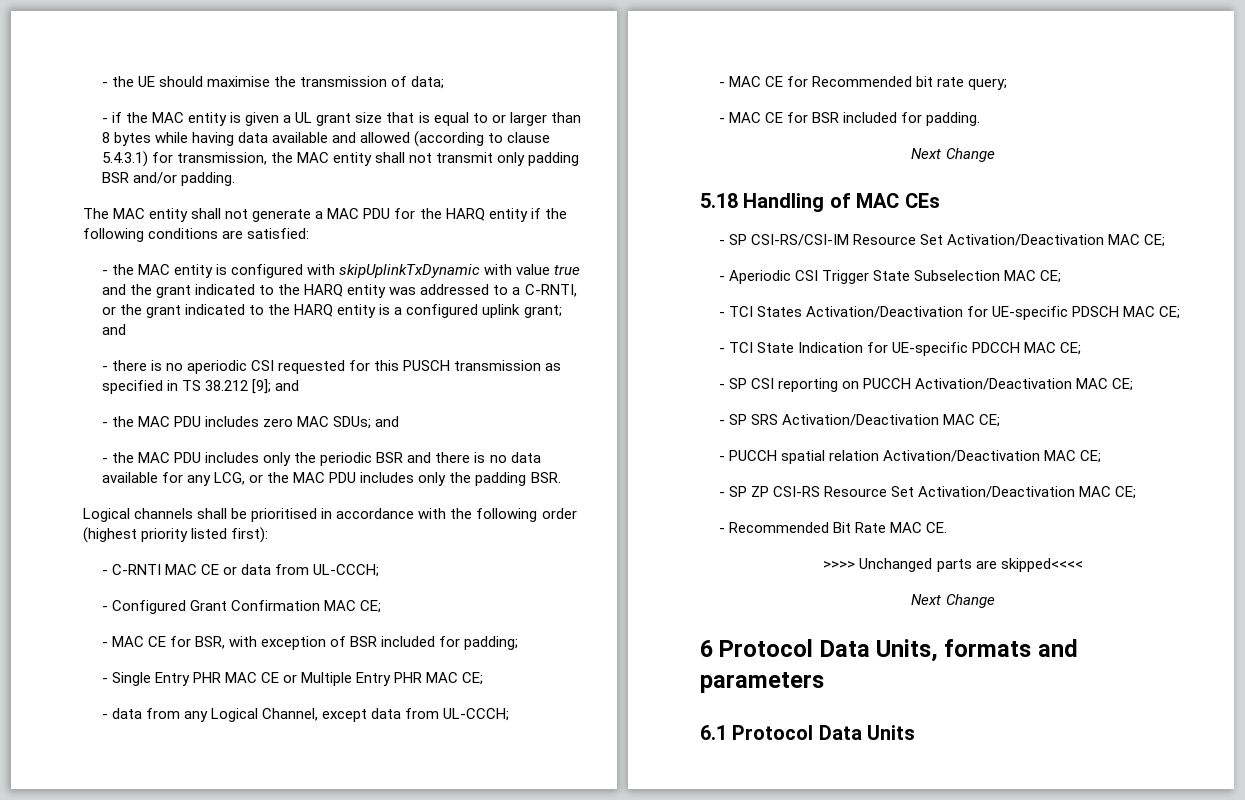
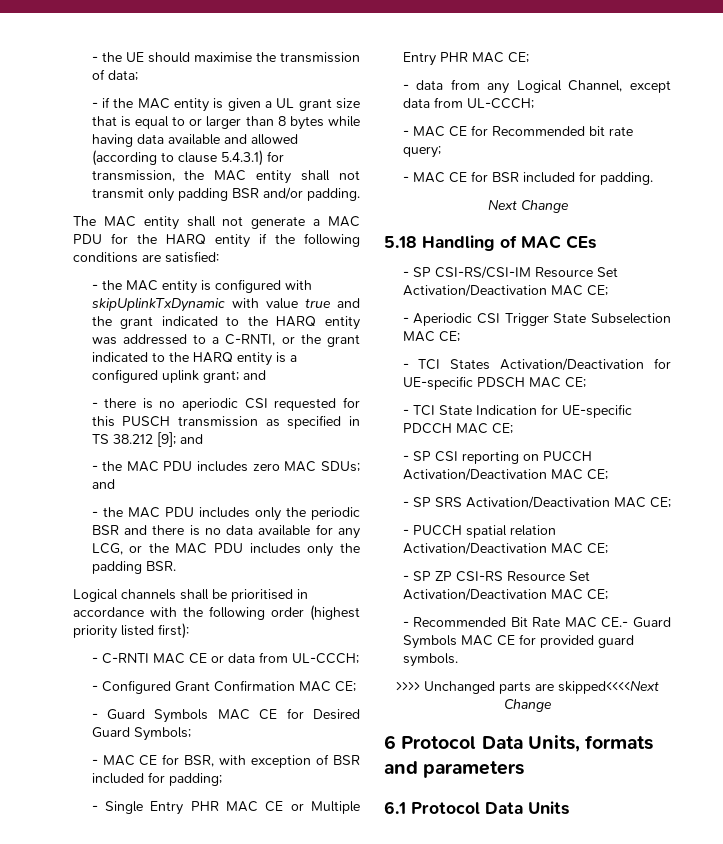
+ - Guard Symbols MAC CE for Desired Guard Symbols;
- - Recommended Bit Rate MAC CE.
+ - Recommended Bit Rate MAC CE.- Guard Symbols MAC CE for provided guard symbols.
- >>>> Unchanged parts are skipped<<<<
- Next Change
+ >>>> Unchanged parts are skipped<<<<Next Change

